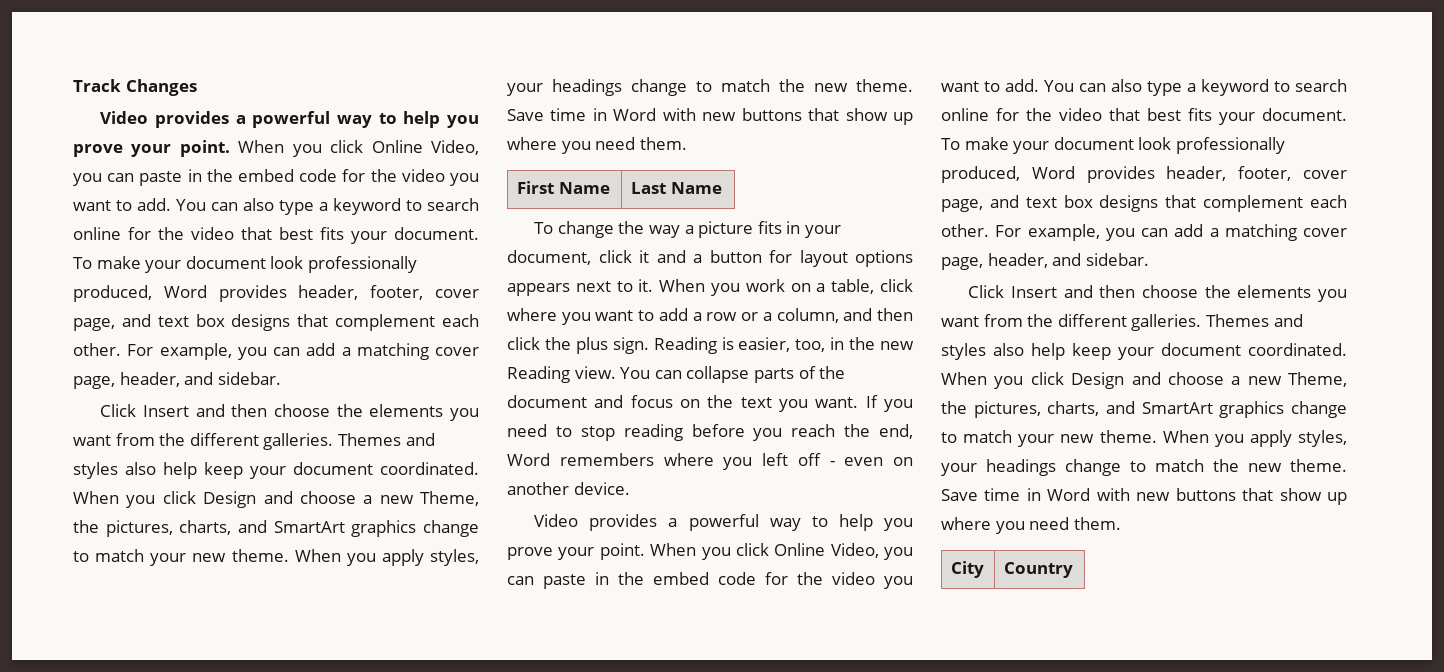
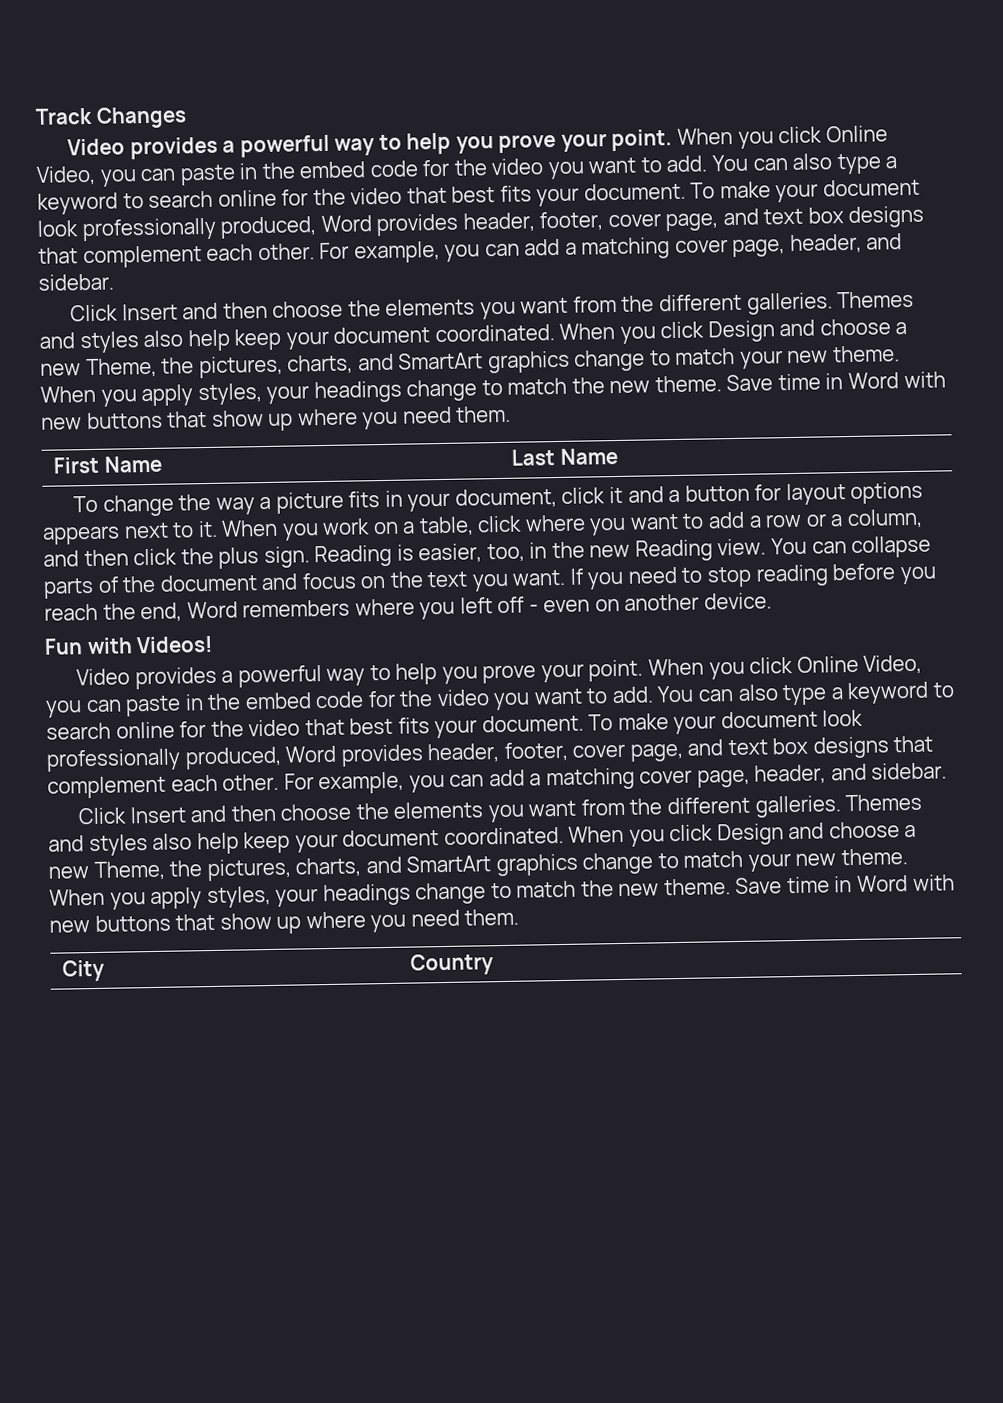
+ Fun with Videos!

